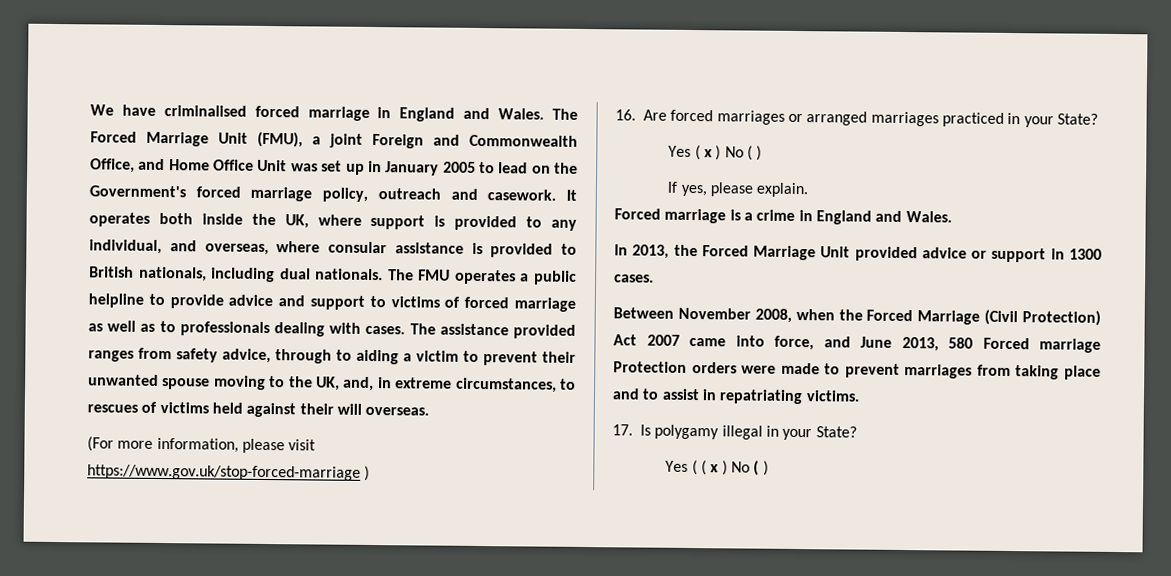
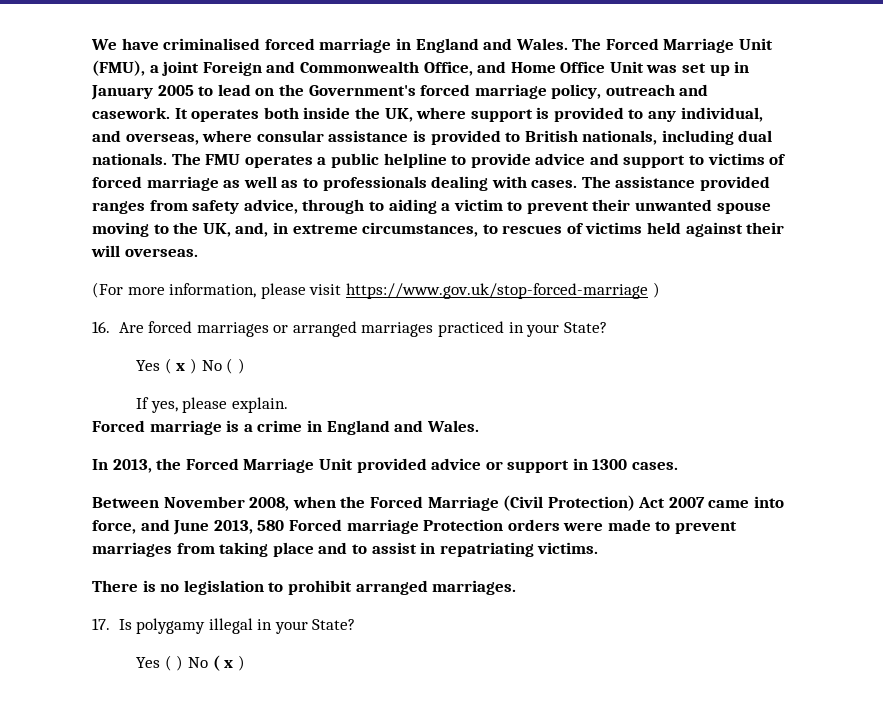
+ There is no legislation to prohibit arranged marriages.
- Yes ( ( x ) No ( )
+ Yes ( ) No ( x )

